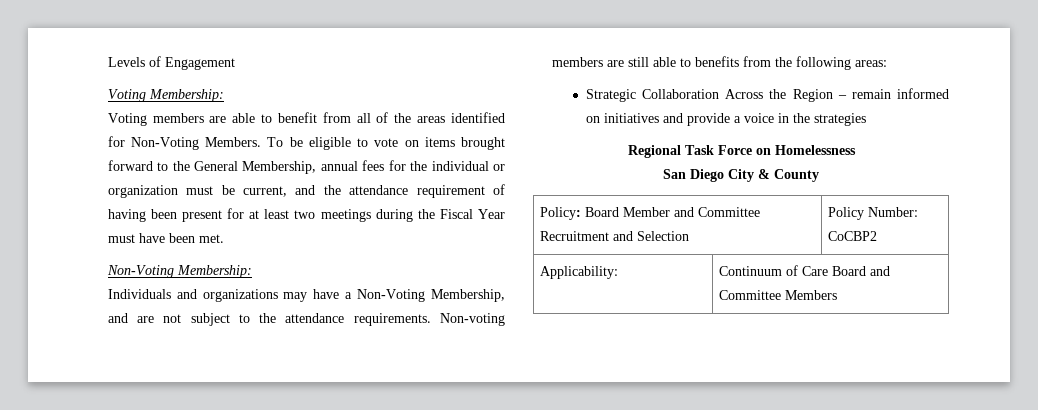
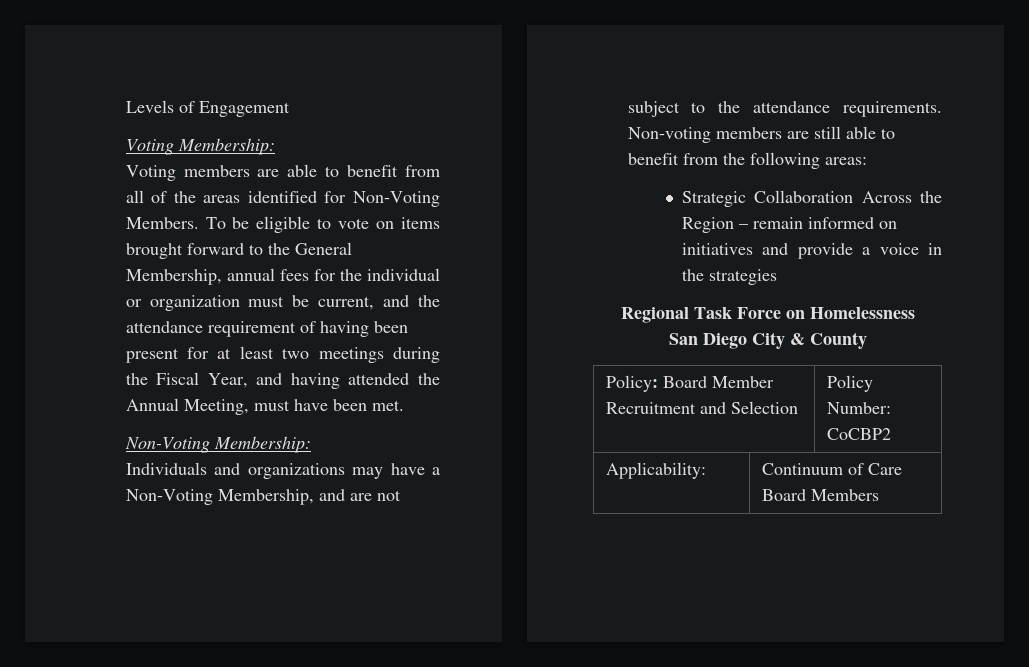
- To be eligible to vote on items brought forward to the General Membership, annual fees for the individual or organization must be current, and the attendance requirement of having been present for at least two meetings during the Fiscal Year must have been met.
+ To be eligible to vote on items brought forward to the General Membership, annual fees for the individual or organization must be current, and the attendance requirement of having been present for at least two meetings during the Fiscal Year, and having attended the Annual Meeting, must have been met.
- Non-voting members are still able to benefits from the following areas:
+ Non-voting members are still able to benefit from the following areas:
- Policy: Board Member and Committee Recruitment and Selection | Policy Number: CoCBP2
+ Policy: Board Member Recruitment and Selection | Policy Number: CoCBP2
- Applicability: | Continuum of Care Board and Committee Members
+ Applicability: | Continuum of Care Board Members

